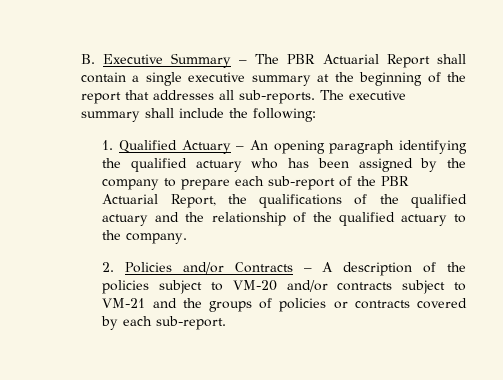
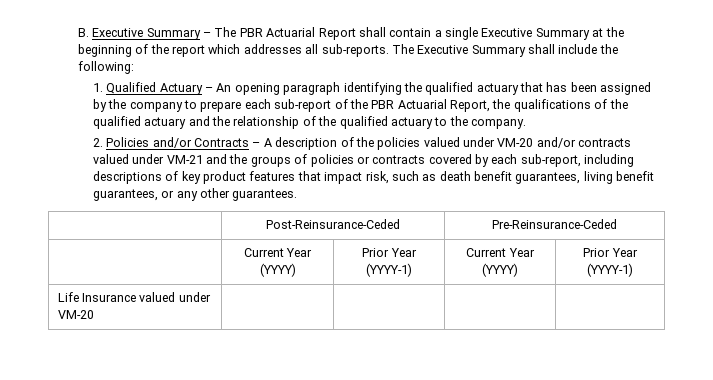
- B. Executive Summary – The PBR Actuarial Report shall contain a single executive summary at the beginning of the report that addresses all sub-reports.
+ B. Executive Summary – The PBR Actuarial Report shall contain a single Executive Summary at the beginning of the report which addresses all sub-reports.
- The executive summary shall include the following:
+ The Executive Summary shall include the following:
- 1. Qualified Actuary – An opening paragraph identifying the qualified actuary who has been assigned by the company to prepare each sub-report of the PBR Actuarial Report, the qualifications of the qualified actuary and the relationship of the qualified actuary to the company.
+ 1. Qualified Actuary – An opening paragraph identifying the qualified actuary that has been assigned by the company to prepare each sub-report of the PBR Actuarial Report, the qualifications of the qualified actuary and the relationship of the qualified actuary to the company.
- 2. Policies and/or Contracts – A description of the policies subject to VM-20 and/or contracts subject to VM-21 and the groups of policies or contracts covered by each sub-report.
+ 2. Policies and/or Contracts – A description of the policies valued under VM-20 and/or contracts valued under VM-21 and the groups of policies or contracts covered by each sub-report, including descriptions of key product features that impact risk, such as death benefit guarantees, living benefit guarantees, or any other guarantees.
+ | Post-Reinsurance-Ceded | Pre-Reinsurance-Ceded
+ | Current Year (YYYY) | Prior Year (YYYY-1) | Current Year (YYYY) | Prior Year (YYYY-1)
+ Life Insurance valued under VM-20 | | | |

